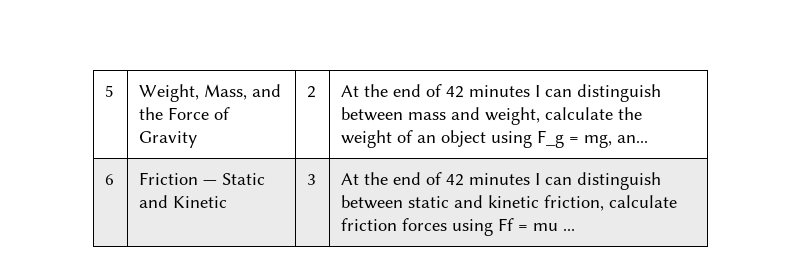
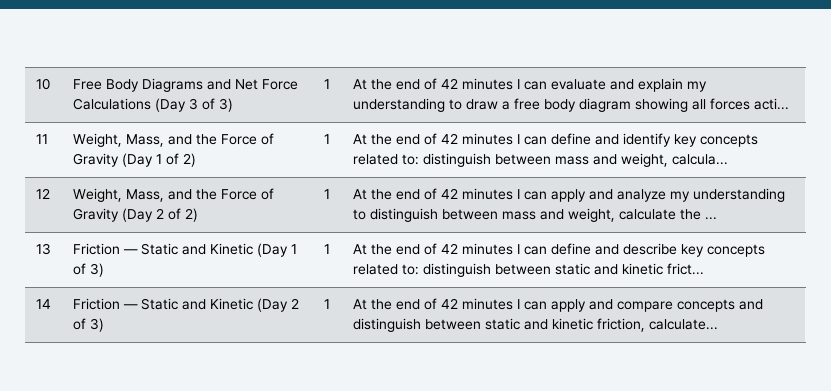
- 5 | Weight, Mass, and the Force of Gravity | 2 | At the end of 42 minutes I can distinguish between mass and weight, calculate the weight of an object using F_g = mg, an...
- 6 | Friction — Static and Kinetic | 3 | At the end of 42 minutes I can distinguish between static and kinetic friction, calculate friction forces using Ff = mu ...
+ 10 | Free Body Diagrams and Net Force Calculations (Day 3 of 3) | 1 | At the end of 42 minutes I can evaluate and explain my understanding to draw a free body diagram showing all forces acti...
+ 11 | Weight, Mass, and the Force of Gravity (Day 1 of 2) | 1 | At the end of 42 minutes I can define and identify key concepts related to: distinguish between mass and weight, calcula...
+ 12 | Weight, Mass, and the Force of Gravity (Day 2 of 2) | 1 | At the end of 42 minutes I can apply and analyze my understanding to distinguish between mass and weight, calculate the ...
+ 13 | Friction — Static and Kinetic (Day 1 of 3) | 1 | At the end of 42 minutes I can define and describe key concepts related to: distinguish between static and kinetic frict...
+ 14 | Friction — Static and Kinetic (Day 2 of 3) | 1 | At the end of 42 minutes I can apply and compare concepts and distinguish between static and kinetic friction, calculate...

